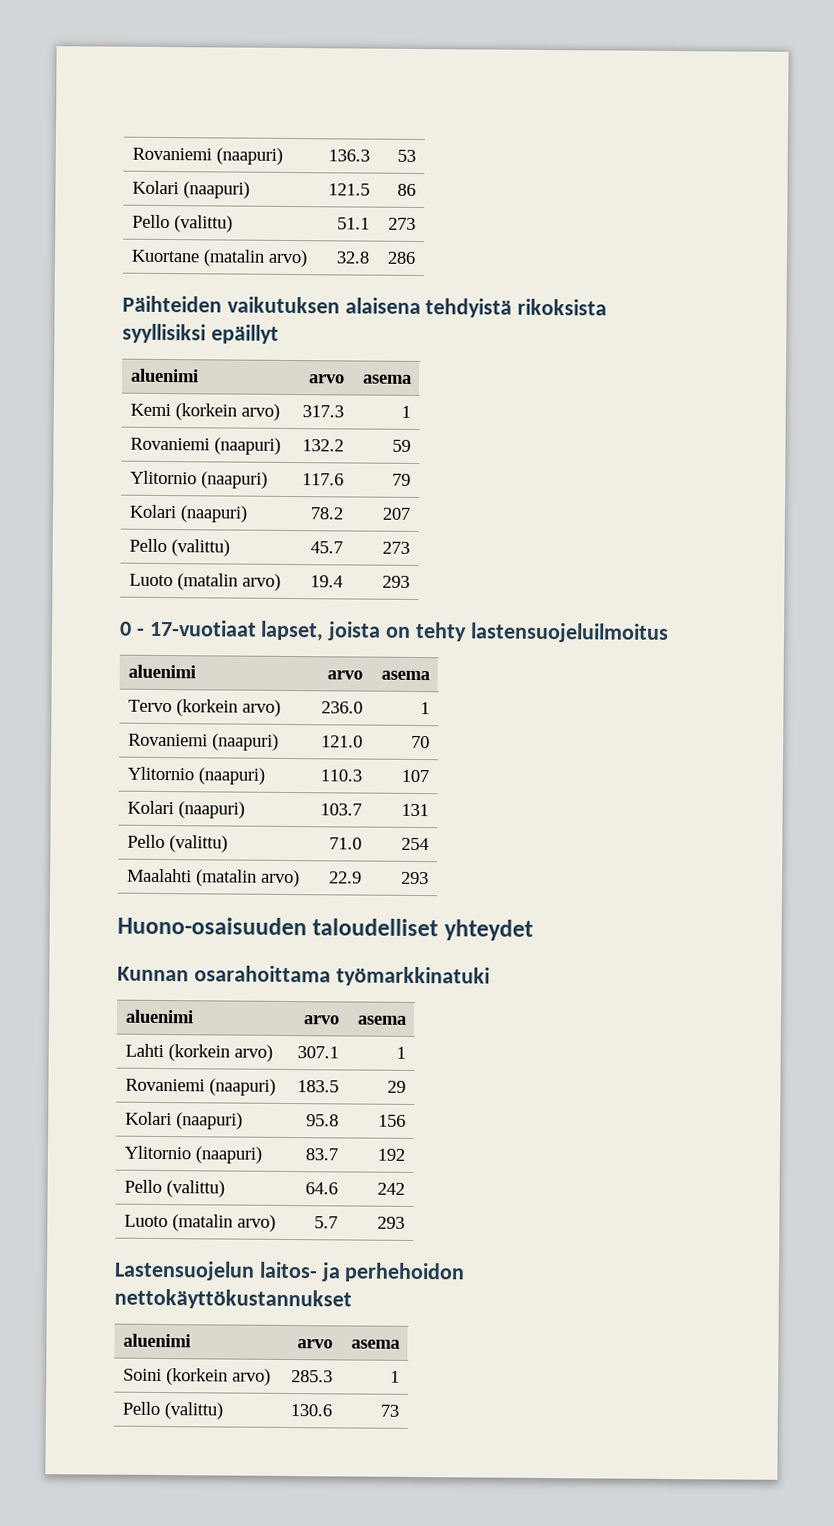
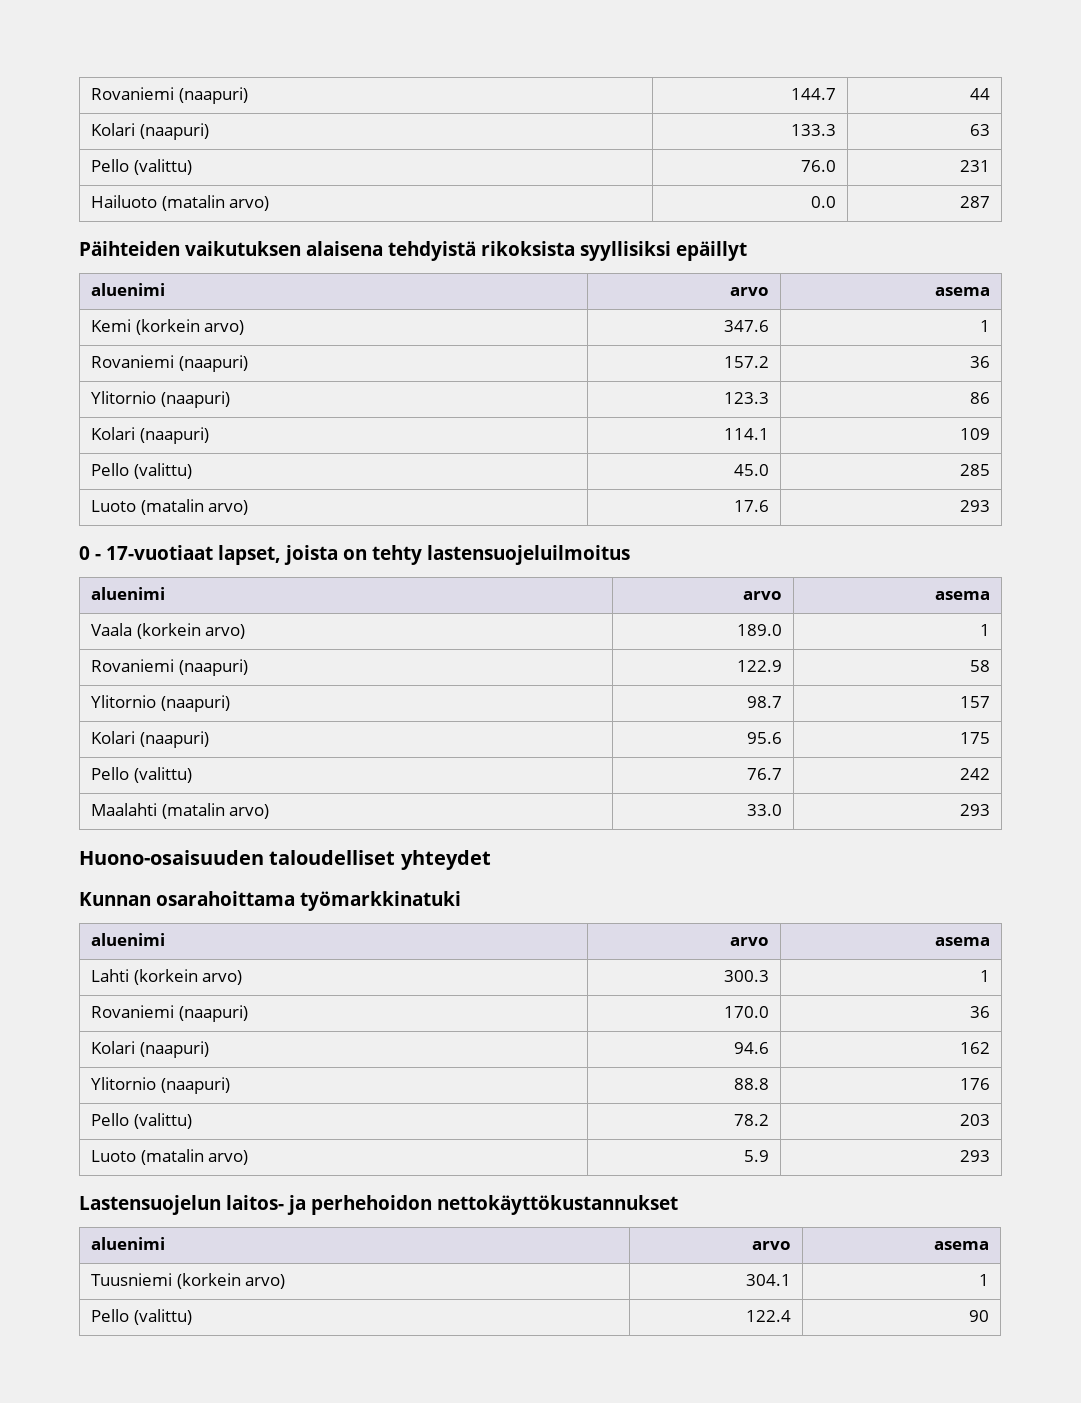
- Rovaniemi (naapuri) | 136.3 | 53
- Kolari (naapuri) | 121.5 | 86
- Pello (valittu) | 51.1 | 273
- Kuortane (matalin arvo) | 32.8 | 286
+ Rovaniemi (naapuri) | 144.7 | 44
+ Kolari (naapuri) | 133.3 | 63
+ Pello (valittu) | 76.0 | 231
+ Hailuoto (matalin arvo) | 0.0 | 287
- Kemi (korkein arvo) | 317.3 | 1
- Rovaniemi (naapuri) | 132.2 | 59
- Ylitornio (naapuri) | 117.6 | 79
- Kolari (naapuri) | 78.2 | 207
- Pello (valittu) | 45.7 | 273
- Luoto (matalin arvo) | 19.4 | 293
+ Kemi (korkein arvo) | 347.6 | 1
+ Rovaniemi (naapuri) | 157.2 | 36
+ Ylitornio (naapuri) | 123.3 | 86
+ Kolari (naapuri) | 114.1 | 109
+ Pello (valittu) | 45.0 | 285
+ Luoto (matalin arvo) | 17.6 | 293
- Tervo (korkein arvo) | 236.0 | 1
- Rovaniemi (naapuri) | 121.0 | 70
- Ylitornio (naapuri) | 110.3 | 107
- Kolari (naapuri) | 103.7 | 131
- Pello (valittu) | 71.0 | 254
+ Vaala (korkein arvo) | 189.0 | 1
+ Rovaniemi (naapuri) | 122.9 | 58
+ Ylitornio (naapuri) | 98.7 | 157
+ Kolari (naapuri) | 95.6 | 175
+ Pello (valittu) | 76.7 | 242
- Maalahti (matalin arvo) | 22.9 | 293
+ Maalahti (matalin arvo) | 33.0 | 293
- Lahti (korkein arvo) | 307.1 | 1
- Rovaniemi (naapuri) | 183.5 | 29
- Kolari (naapuri) | 95.8 | 156
- Ylitornio (naapuri) | 83.7 | 192
- Pello (valittu) | 64.6 | 242
- Luoto (matalin arvo) | 5.7 | 293
+ Lahti (korkein arvo) | 300.3 | 1
+ Rovaniemi (naapuri) | 170.0 | 36
+ Kolari (naapuri) | 94.6 | 162
+ Ylitornio (naapuri) | 88.8 | 176
+ Pello (valittu) | 78.2 | 203
+ Luoto (matalin arvo) | 5.9 | 293
- Soini (korkein arvo) | 285.3 | 1
+ Tuusniemi (korkein arvo) | 304.1 | 1
- Pello (valittu) | 130.6 | 73
+ Pello (valittu) | 122.4 | 90

